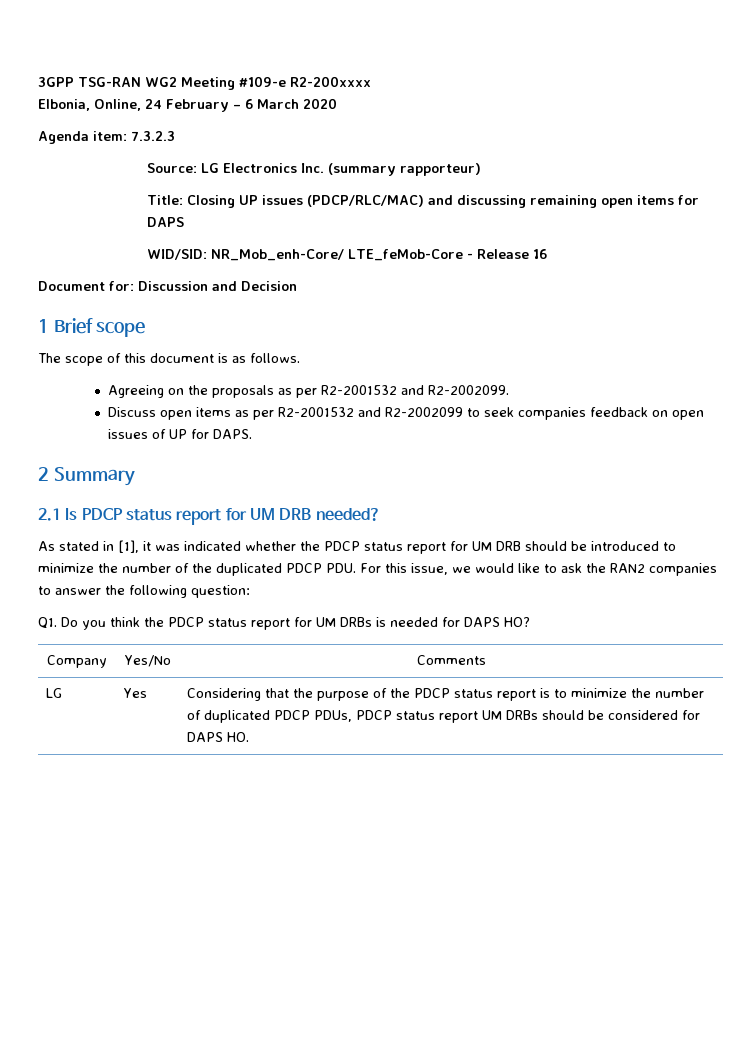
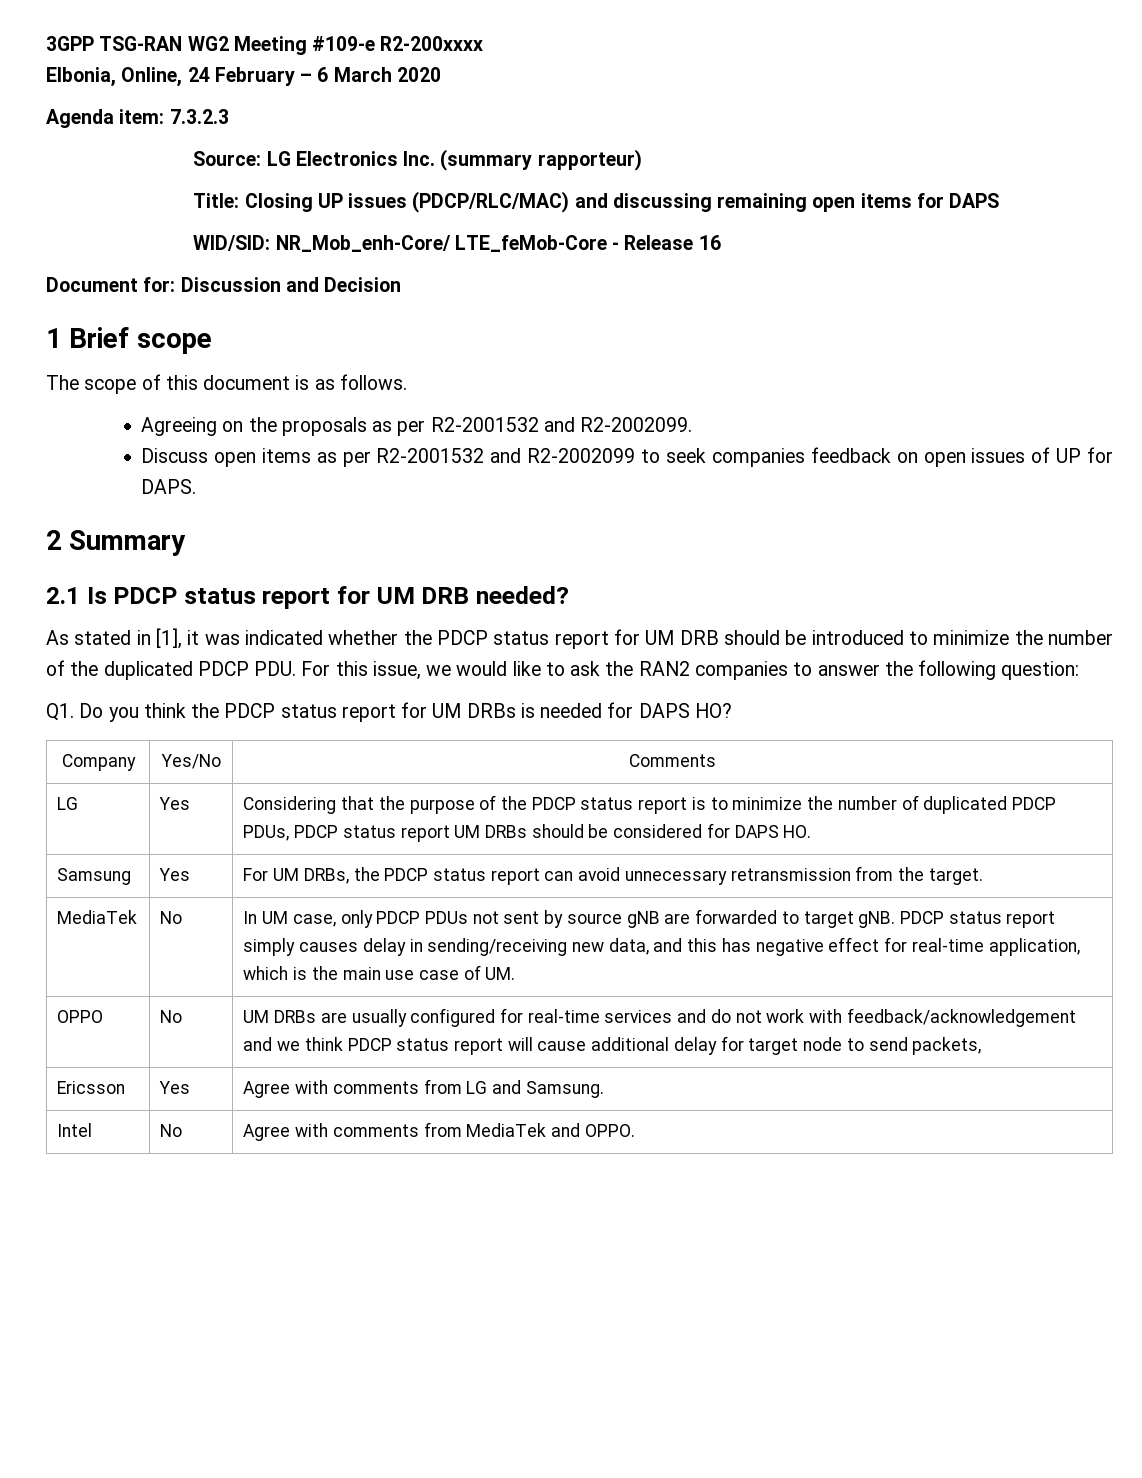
+ Samsung | Yes | For UM DRBs, the PDCP status report can avoid unnecessary retransmission from the target.
+ MediaTek | No | In UM case, only PDCP PDUs not sent by source gNB are forwarded to target gNB. PDCP status report simply causes delay in sending/receiving new data, and this has negative effect for real-time application, which is the main use case of UM.
+ OPPO | No | UM DRBs are usually configured for real-time services and do not work with feedback/acknowledgement and we think PDCP status report will cause additional delay for target node to send packets,
+ Ericsson | Yes | Agree with comments from LG and Samsung.
+ Intel | No | Agree with comments from MediaTek and OPPO.

